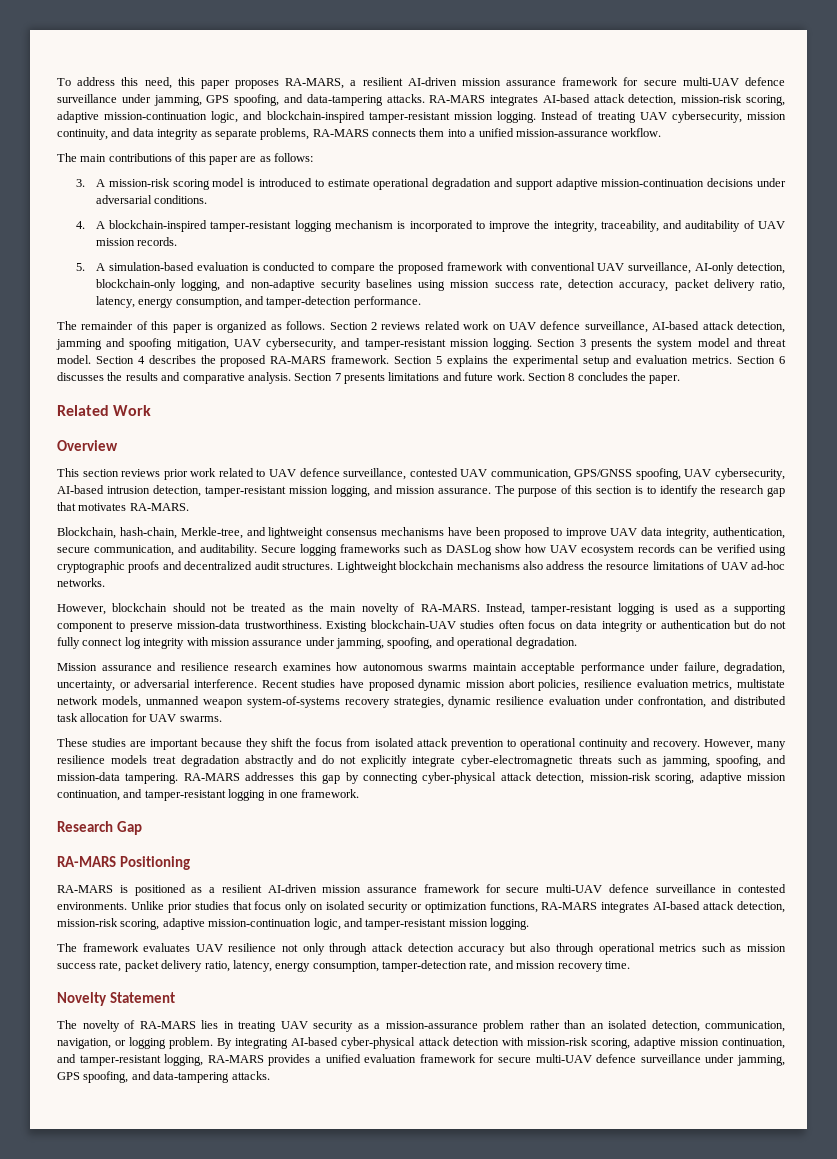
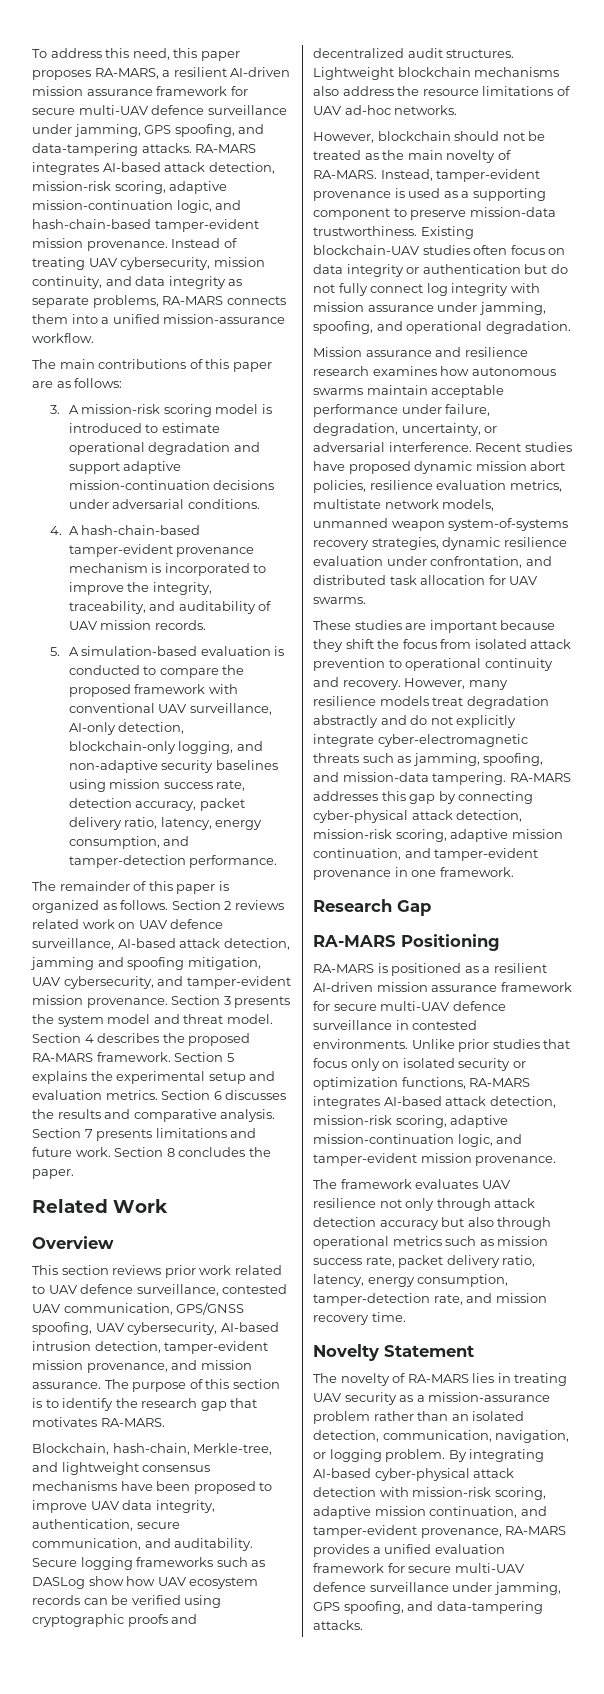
- RA-MARS integrates AI-based attack detection, mission-risk scoring, adaptive mission-continuation logic, and blockchain-inspired tamper-resistant mission logging.
+ RA-MARS integrates AI-based attack detection, mission-risk scoring, adaptive mission-continuation logic, and hash-chain-based tamper-evident mission provenance.
- 4. A blockchain-inspired tamper-resistant logging mechanism is incorporated to improve the integrity, traceability, and auditability of UAV mission records.
+ 4. A hash-chain-based tamper-evident provenance mechanism is incorporated to improve the integrity, traceability, and auditability of UAV mission records.
- Section 2 reviews related work on UAV defence surveillance, AI-based attack detection, jamming and spoofing mitigation, UAV cybersecurity, and tamper-resistant mission logging.
+ Section 2 reviews related work on UAV defence surveillance, AI-based attack detection, jamming and spoofing mitigation, UAV cybersecurity, and tamper-evident mission provenance.
- This section reviews prior work related to UAV defence surveillance, contested UAV communication, GPS/GNSS spoofing, UAV cybersecurity, AI-based intrusion detection, tamper-resistant mission logging, and mission assurance.
+ This section reviews prior work related to UAV defence surveillance, contested UAV communication, GPS/GNSS spoofing, UAV cybersecurity, AI-based intrusion detection, tamper-evident mission provenance, and mission assurance.
- Instead, tamper-resistant logging is used as a supporting component to preserve mission-data trustworthiness.
+ Instead, tamper-evident provenance is used as a supporting component to preserve mission-data trustworthiness.
- RA-MARS addresses this gap by connecting cyber-physical attack detection, mission-risk scoring, adaptive mission continuation, and tamper-resistant logging in one framework.
+ RA-MARS addresses this gap by connecting cyber-physical attack detection, mission-risk scoring, adaptive mission continuation, and tamper-evident provenance in one framework.
- Unlike prior studies that focus only on isolated security or optimization functions, RA-MARS integrates AI-based attack detection, mission-risk scoring, adaptive mission-continuation logic, and tamper-resistant mission logging.
+ Unlike prior studies that focus only on isolated security or optimization functions, RA-MARS integrates AI-based attack detection, mission-risk scoring, adaptive mission-continuation logic, and tamper-evident mission provenance.
- By integrating AI-based cyber-physical attack detection with mission-risk scoring, adaptive mission continuation, and tamper-resistant logging, RA-MARS provides a unified evaluation framework for secure multi-UAV defence surveillance under jamming, GPS spoofing, and data-tampering attacks.
+ By integrating AI-based cyber-physical attack detection with mission-risk scoring, adaptive mission continuation, and tamper-evident provenance, RA-MARS provides a unified evaluation framework for secure multi-UAV defence surveillance under jamming, GPS spoofing, and data-tampering attacks.

